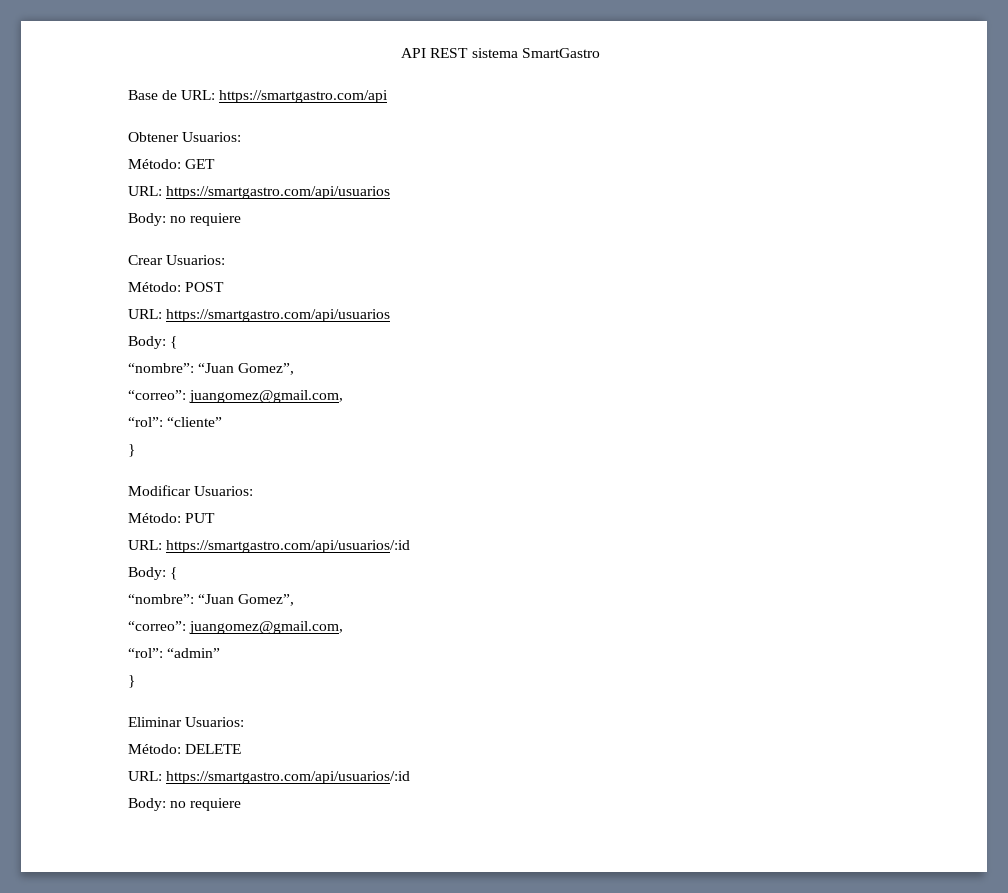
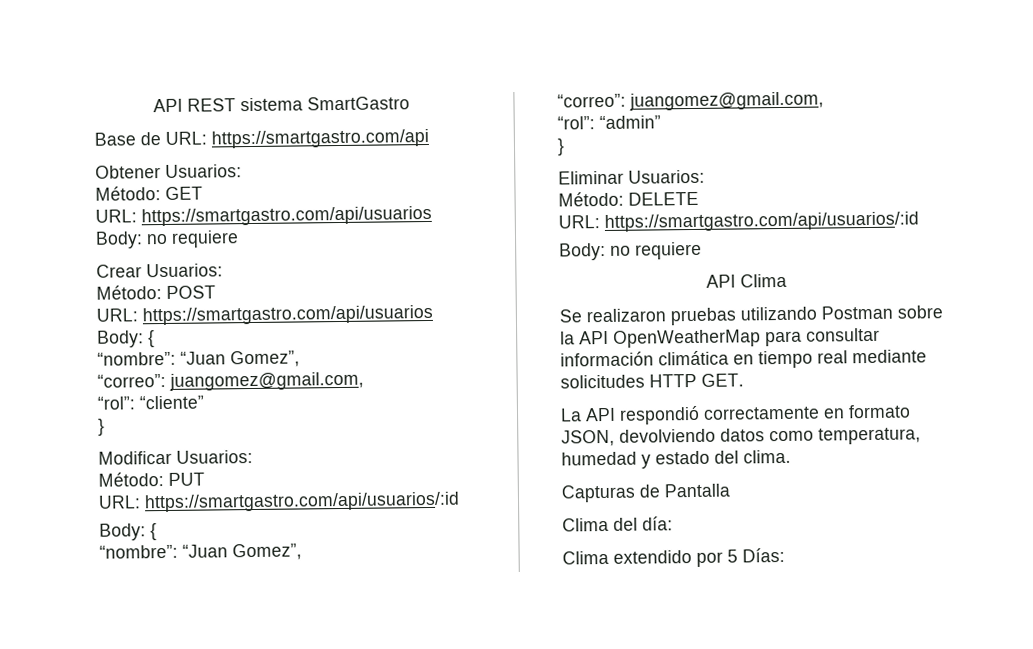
+ API Clima
+ Se realizaron pruebas utilizando Postman sobre la API OpenWeatherMap para consultar información climática en tiempo real mediante solicitudes HTTP GET.
+ La API respondió correctamente en formato JSON, devolviendo datos como temperatura, humedad y estado del clima.
+ Capturas de Pantalla
+ Clima del día:
+ Clima extendido por 5 Días:

